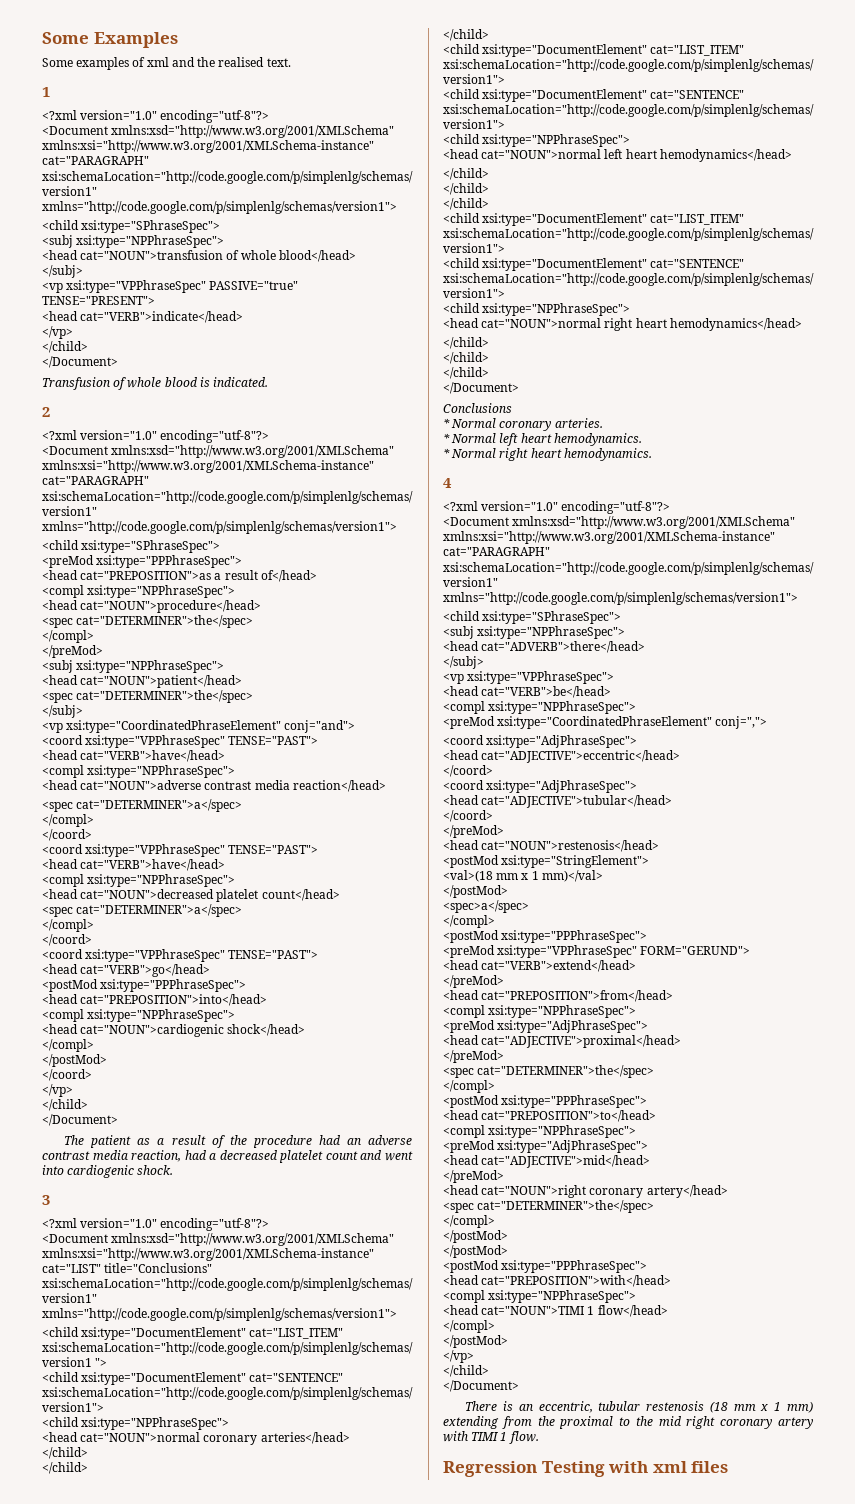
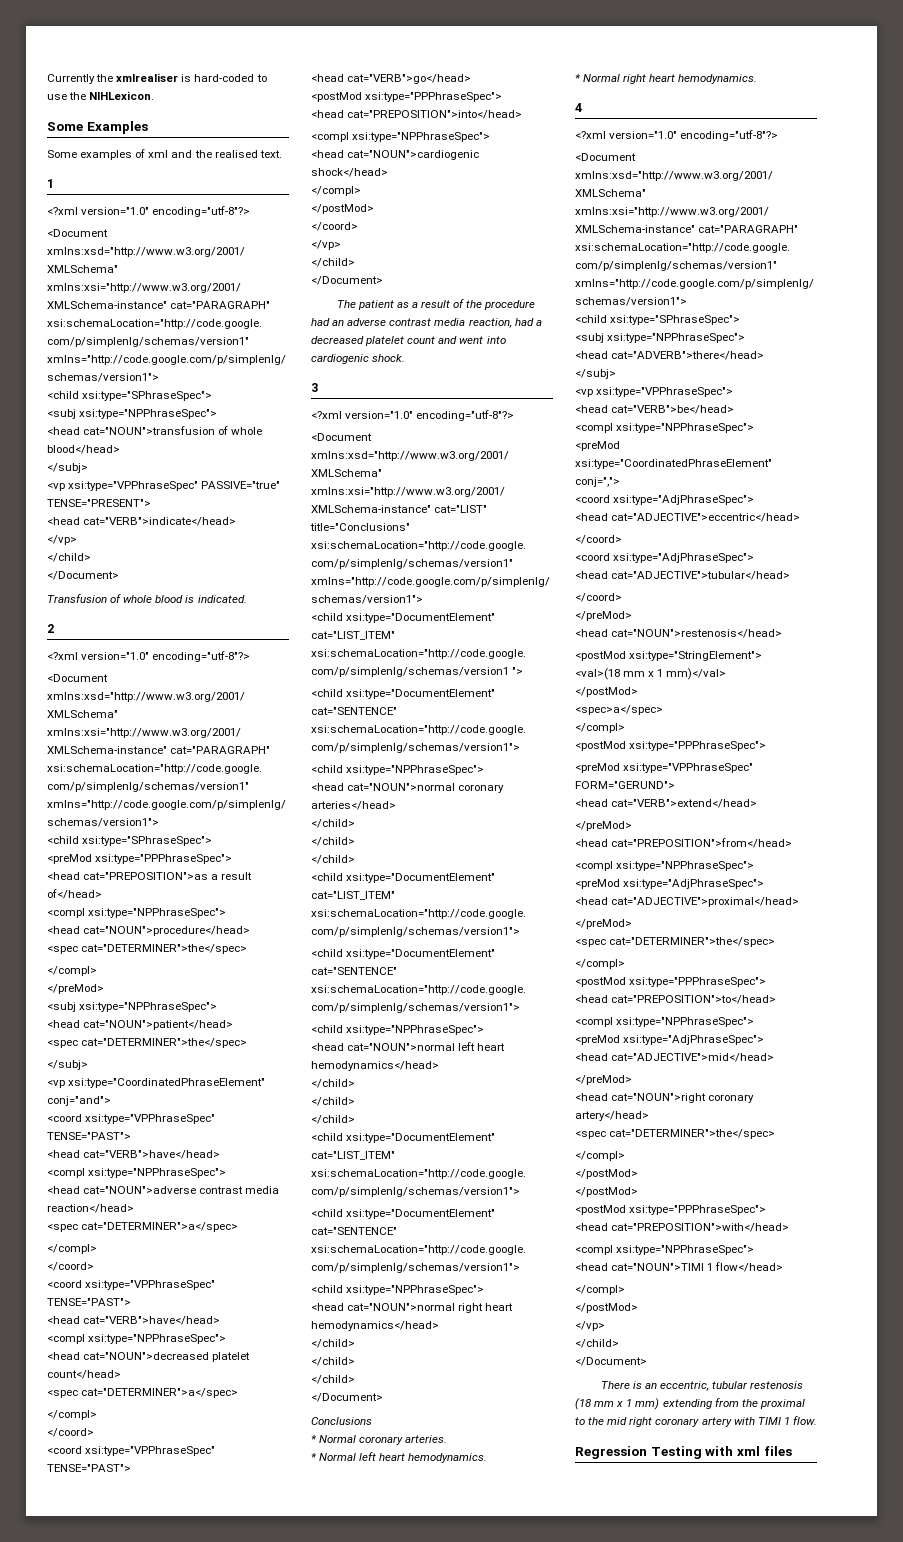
+ Currently the xmlrealiser is hard-coded to use the NIHLexicon.

